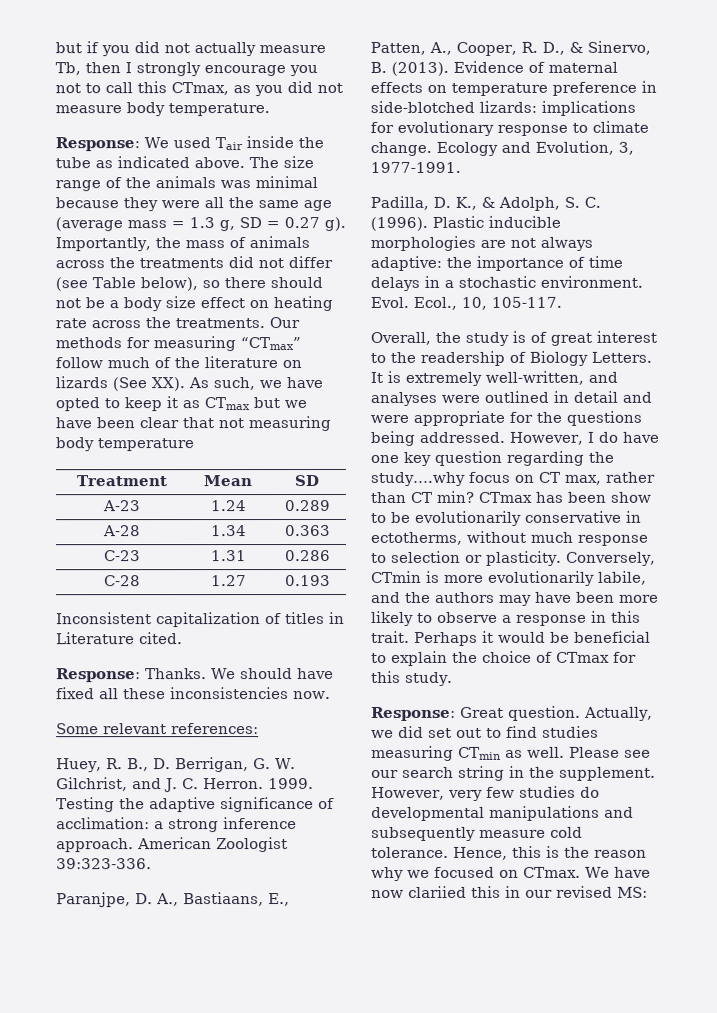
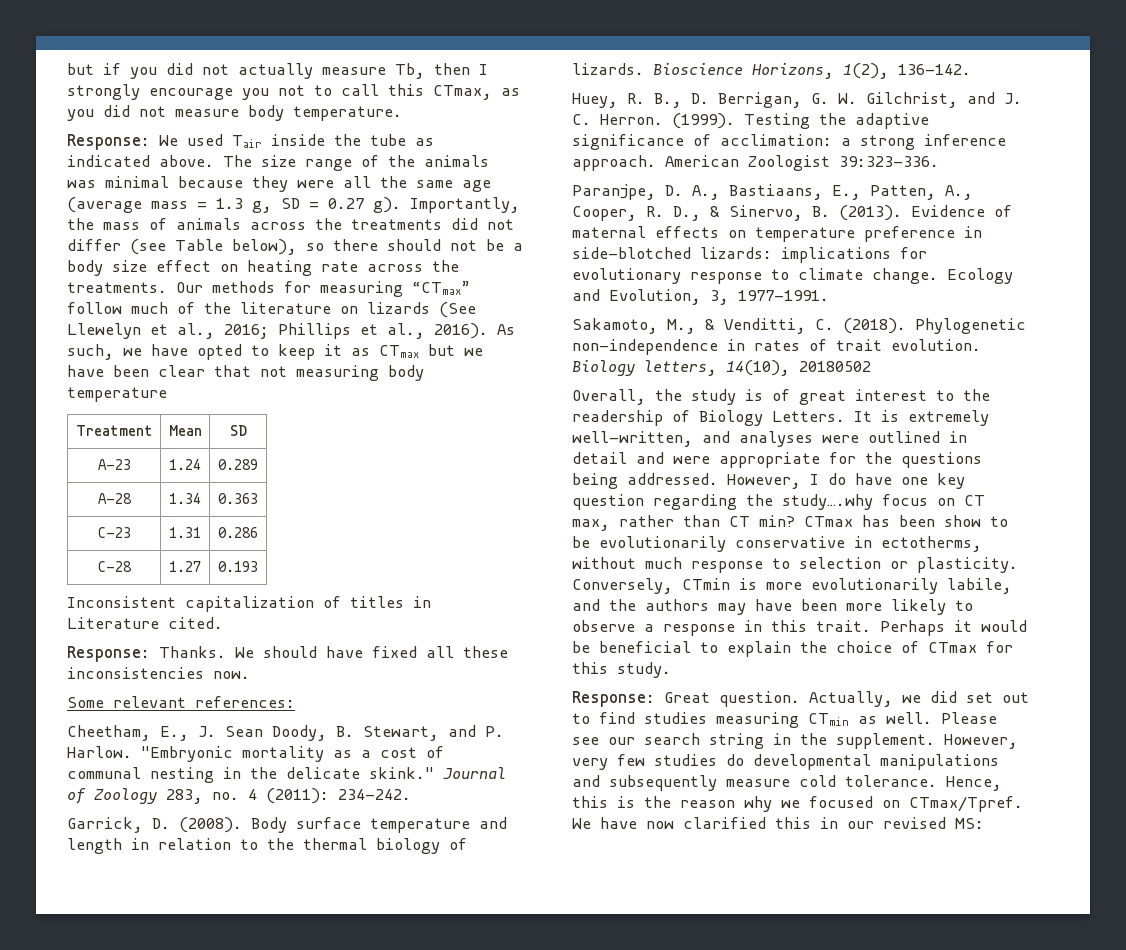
- Our methods for measuring “CTmax” follow much of the literature on lizards (See XX). As such, we have opted to keep it as CTmax but we have been clear that not measuring body temperature
+ Our methods for measuring “CTmax” follow much of the literature on lizards (See Llewelyn et al., 2016; Phillips et al., 2016). As such, we have opted to keep it as CTmax but we have been clear that not measuring body temperature
+ Cheetham, E., J. Sean Doody, B. Stewart, and P. Harlow. "Embryonic mortality as a cost of communal nesting in the delicate skink." Journal of Zoology 283, no. 4 (2011): 234-242.
+ Garrick, D. (2008). Body surface temperature and length in relation to the thermal biology of lizards. Bioscience Horizons, 1(2), 136-142.
- 1999.
+ (1999).
- Padilla, D. K., & Adolph, S. C. (1996). Plastic inducible morphologies are not always adaptive: the importance of time delays in a stochastic environment. Evol. Ecol., 10, 105-117.
+ Sakamoto, M., & Venditti, C. (2018). Phylogenetic non-independence in rates of trait evolution. Biology letters, 14(10), 20180502
- Hence, this is the reason why we focused on CTmax.
+ Hence, this is the reason why we focused on CTmax/Tpref.
- We have now clariied this in our revised MS:
+ We have now clarified this in our revised MS:

